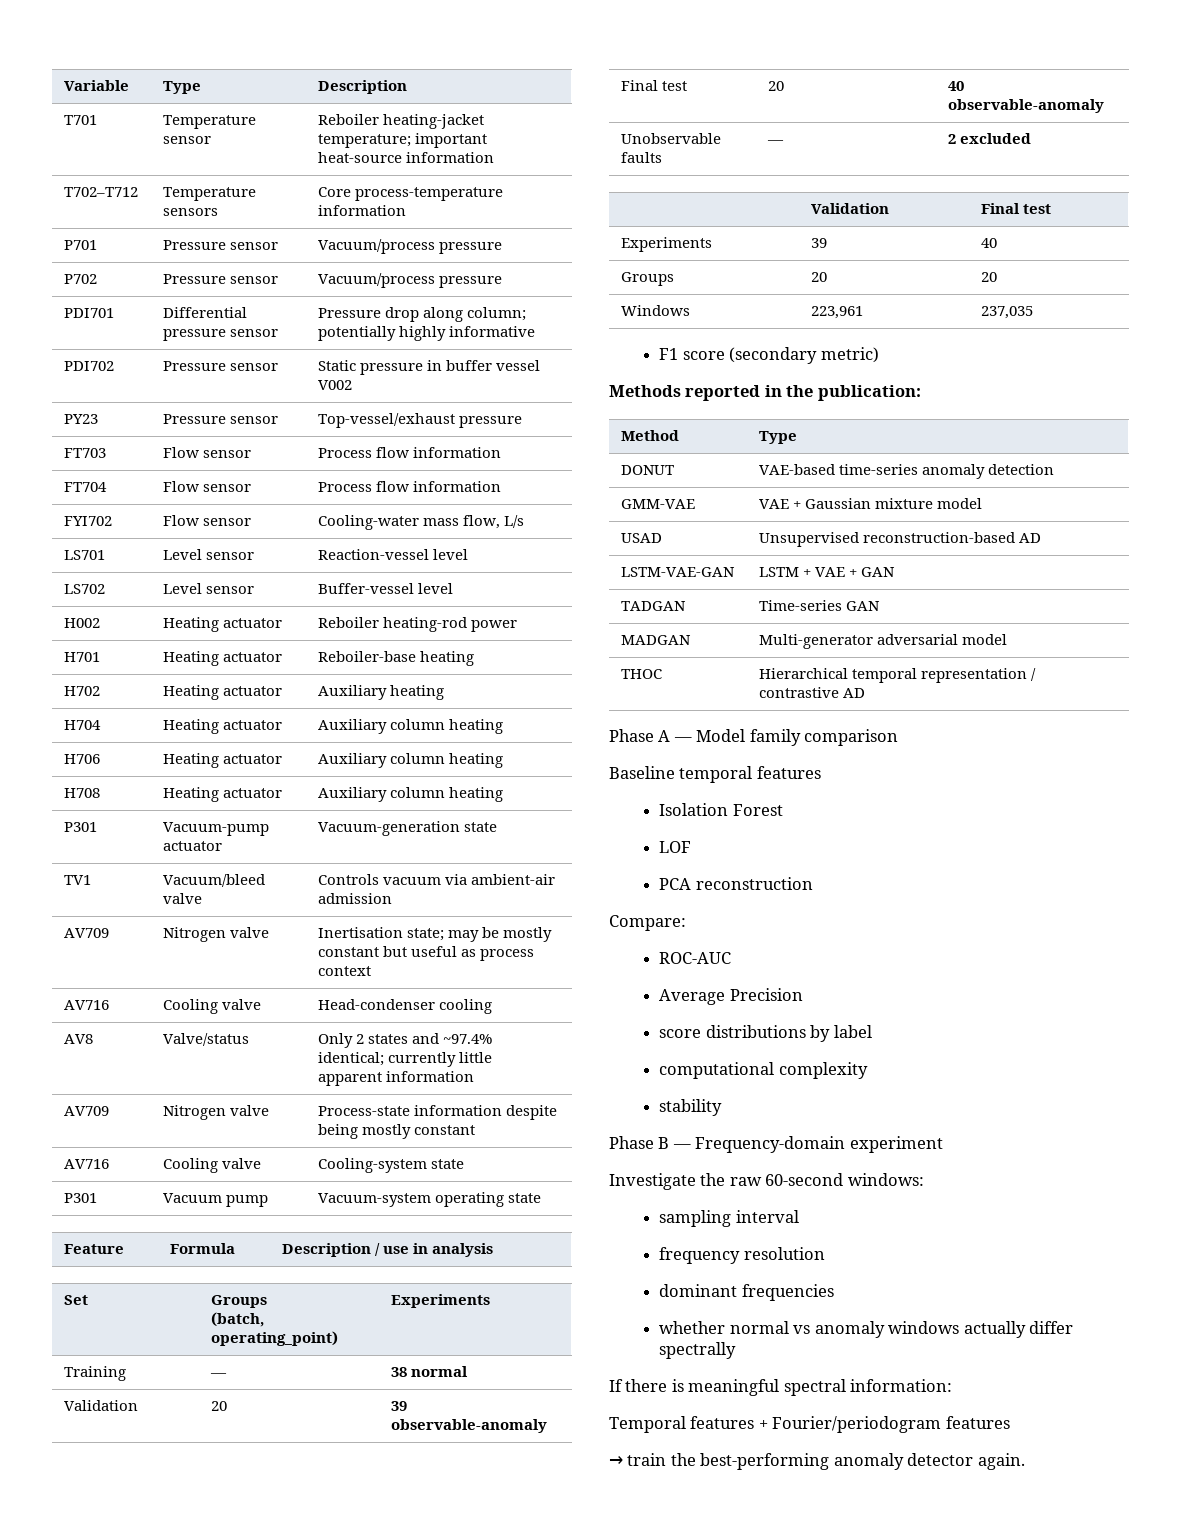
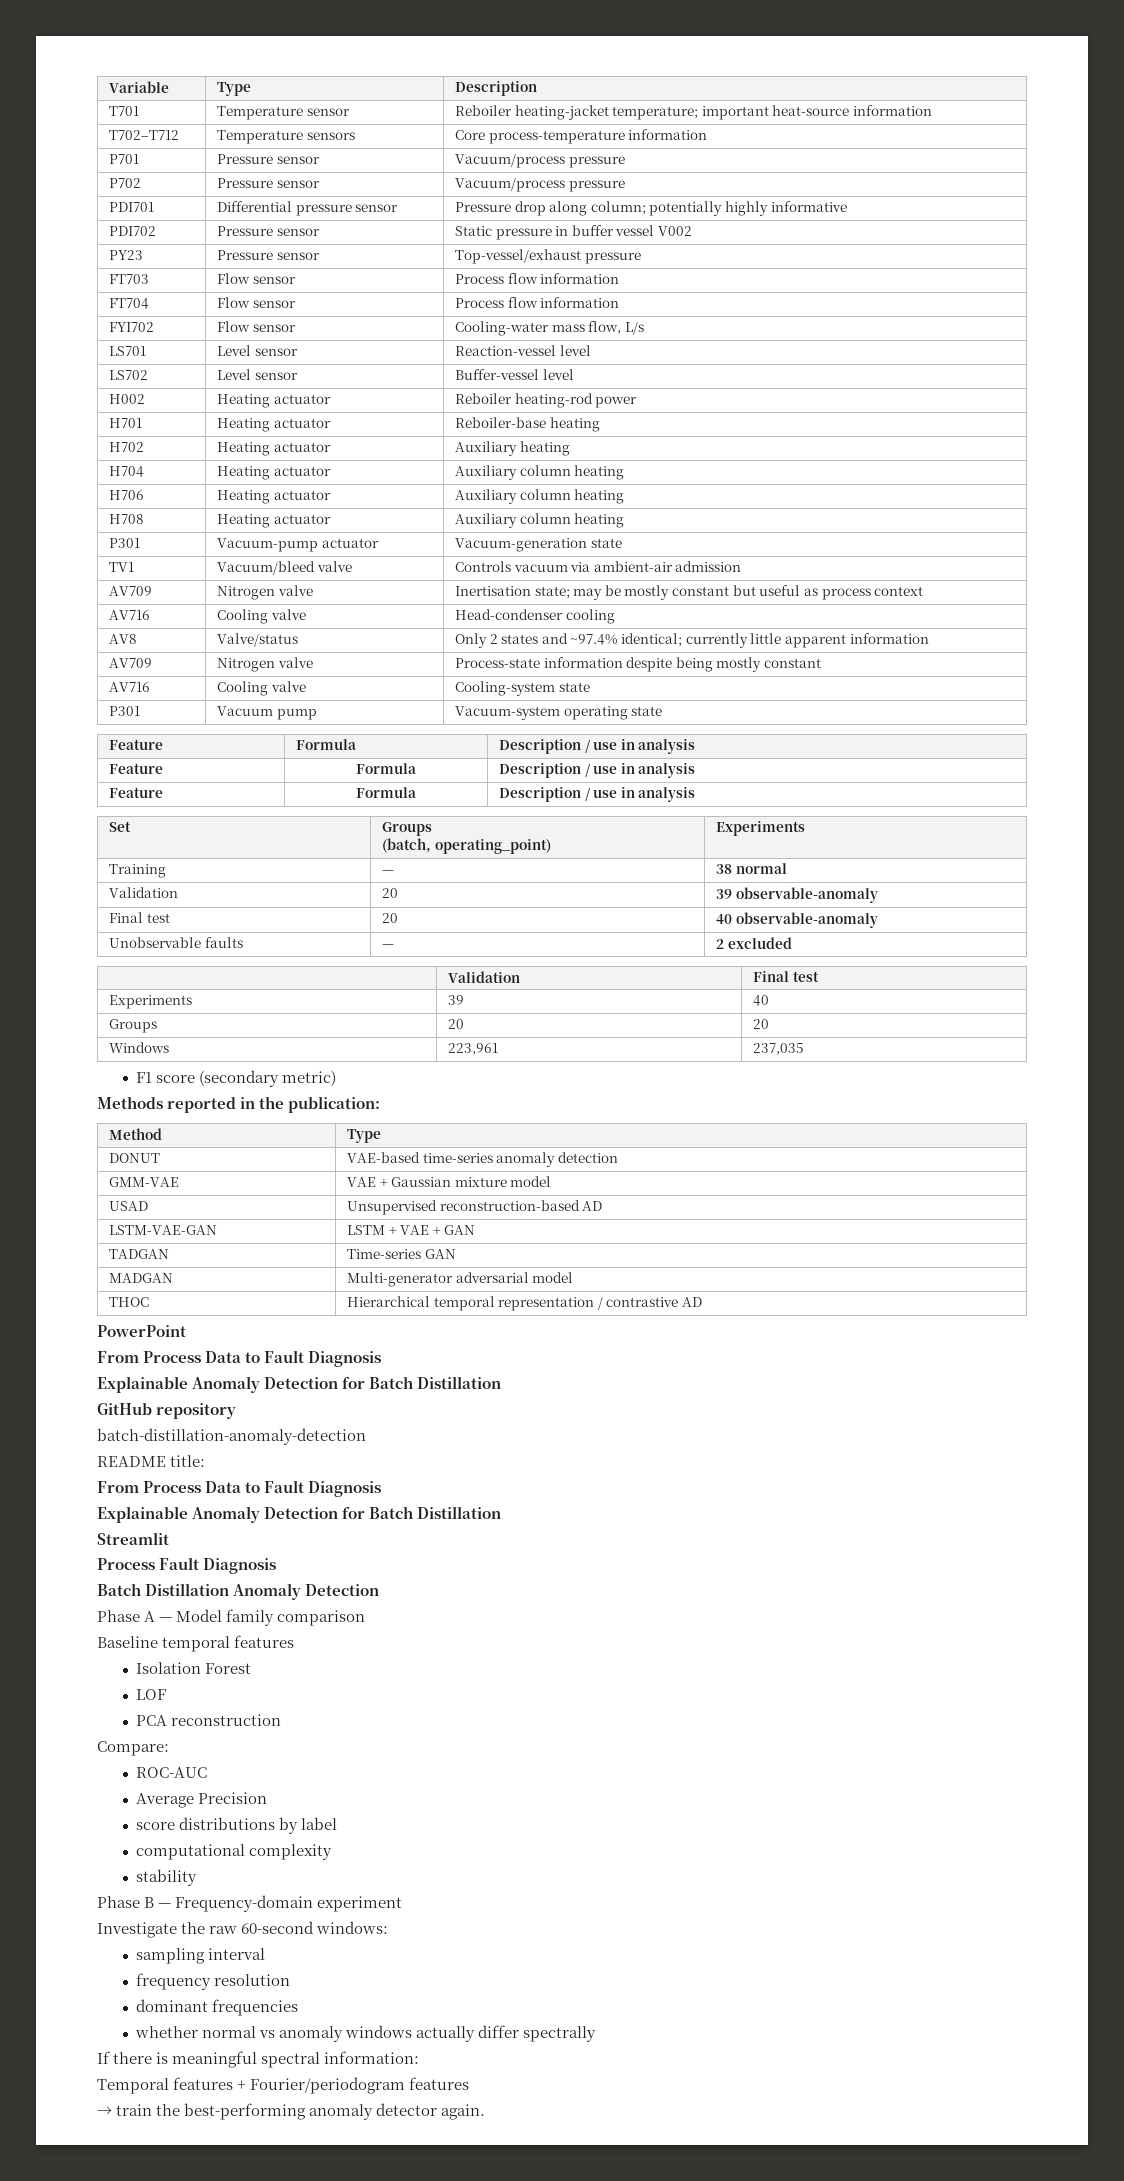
  P301 | Vacuum pump | Vacuum-system operating state
+ Feature | Formula | Description / use in analysis
+ Feature | Formula | Description / use in analysis
+ PowerPoint
+ From Process Data to Fault Diagnosis
+ Explainable Anomaly Detection for Batch Distillation
+ GitHub repository
+ batch-distillation-anomaly-detection
+ README title:
+ From Process Data to Fault Diagnosis
+ Explainable Anomaly Detection for Batch Distillation
+ Streamlit
+ Process Fault Diagnosis
+ Batch Distillation Anomaly Detection

